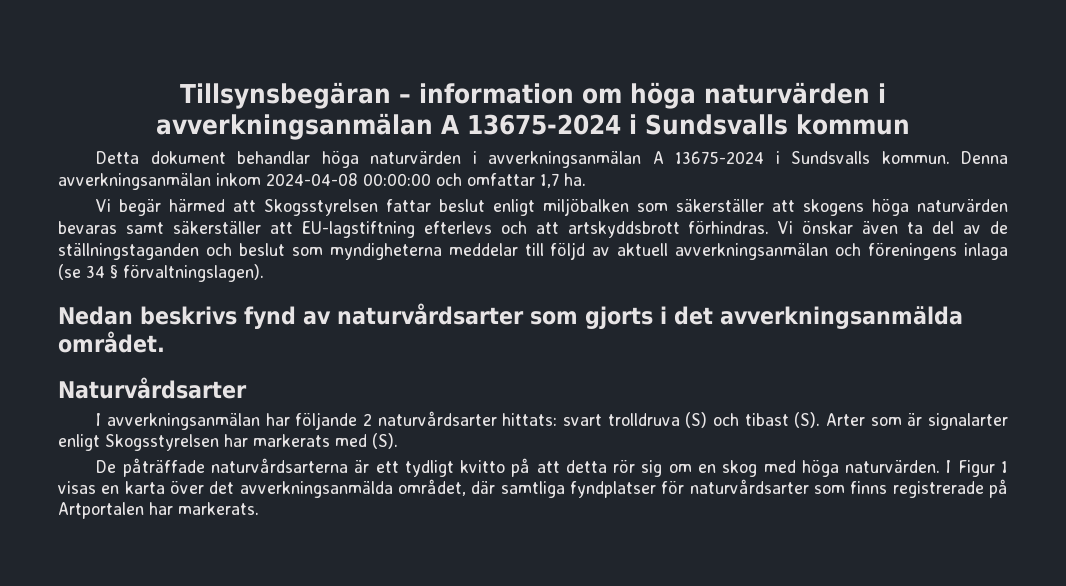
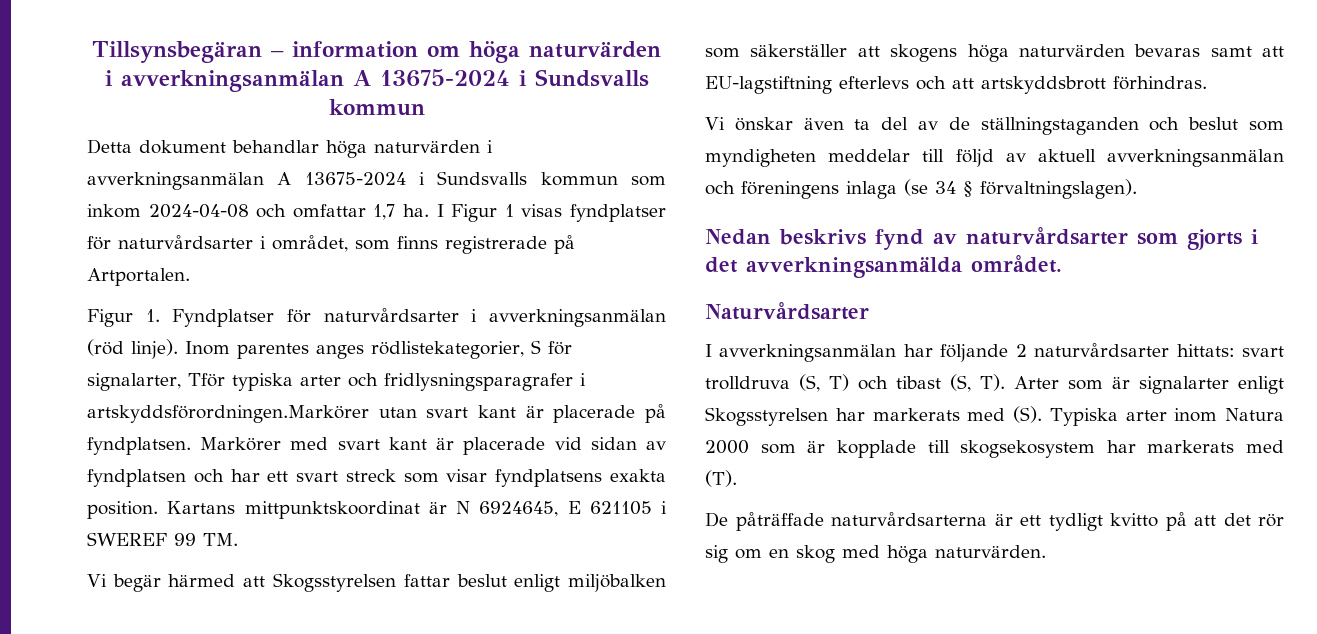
- Detta dokument behandlar höga naturvärden i avverkningsanmälan A 13675-2024 i Sundsvalls kommun. Denna avverkningsanmälan inkom 2024-04-08 00:00:00 och omfattar 1,7 ha.
+ Detta dokument behandlar höga naturvärden i avverkningsanmälan A 13675-2024 i Sundsvalls kommun som inkom 2024-04-08 och omfattar 1,7 ha. I Figur 1 visas fyndplatser för naturvårdsarter i området, som finns registrerade på Artportalen.
+ Figur 1. Fyndplatser för naturvårdsarter i avverkningsanmälan (röd linje). Inom parentes anges rödlistekategorier, S för signalarter, Tför typiska arter och fridlysningsparagrafer i artskyddsförordningen.Markörer utan svart kant är placerade på fyndplatsen. Markörer med svart kant är placerade vid sidan av fyndplatsen och har ett svart streck som visar fyndplatsens exakta position. Kartans mittpunktskoordinat är N 6924645, E 621105 i SWEREF 99 TM.
- Vi begär härmed att Skogsstyrelsen fattar beslut enligt miljöbalken som säkerställer att skogens höga naturvärden bevaras samt säkerställer att EU-lagstiftning efterlevs och att artskyddsbrott förhindras. Vi önskar även ta del av de ställningstaganden och beslut som myndigheterna meddelar till följd av aktuell avverkningsanmälan och föreningens inlaga (se 34 § förvaltningslagen).
+ Vi begär härmed att Skogsstyrelsen fattar beslut enligt miljöbalken som säkerställer att skogens höga naturvärden bevaras samt att EU-lagstiftning efterlevs och att artskyddsbrott förhindras.
+ Vi önskar även ta del av de ställningstaganden och beslut som myndigheten meddelar till följd av aktuell avverkningsanmälan och föreningens inlaga (se 34 § förvaltningslagen).
- I avverkningsanmälan har följande 2 naturvårdsarter hittats: svart trolldruva (S) och tibast (S). Arter som är signalarter enligt Skogsstyrelsen har markerats med (S).
+ I avverkningsanmälan har följande 2 naturvårdsarter hittats: svart trolldruva (S, T) och tibast (S, T). Arter som är signalarter enligt Skogsstyrelsen har markerats med (S). Typiska arter inom Natura 2000 som är kopplade till skogsekosystem har markerats med (T).
- De påträffade naturvårdsarterna är ett tydligt kvitto på att detta rör sig om en skog med höga naturvärden. I Figur 1 visas en karta över det avverkningsanmälda området, där samtliga fyndplatser för naturvårdsarter som finns registrerade på Artportalen har markerats.
+ De påträffade naturvårdsarterna är ett tydligt kvitto på att det rör sig om en skog med höga naturvärden.

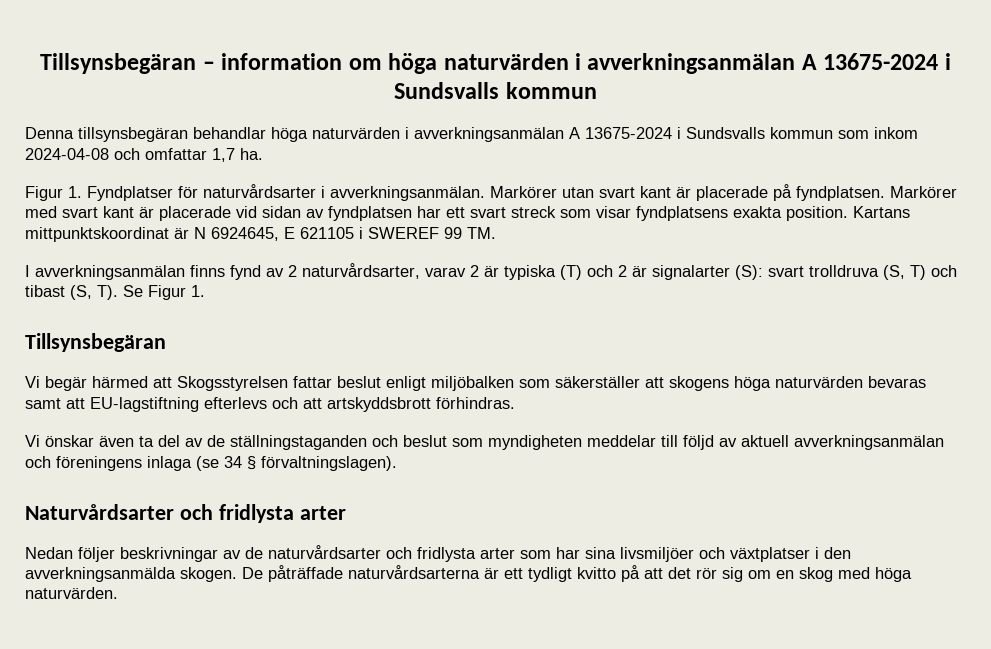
- Detta dokument behandlar höga naturvärden i avverkningsanmälan A 13675-2024 i Sundsvalls kommun som inkom 2024-04-08 och omfattar 1,7 ha. I Figur 1 visas fyndplatser för naturvårdsarter i området, som finns registrerade på Artportalen.
+ Denna tillsynsbegäran behandlar höga naturvärden i avverkningsanmälan A 13675-2024 i Sundsvalls kommun som inkom 2024-04-08 och omfattar 1,7 ha.
- Figur 1. Fyndplatser för naturvårdsarter i avverkningsanmälan (röd linje). Inom parentes anges rödlistekategorier, S för signalarter, Tför typiska arter och fridlysningsparagrafer i artskyddsförordningen.Markörer utan svart kant är placerade på fyndplatsen.
+ Figur 1. Fyndplatser för naturvårdsarter i avverkningsanmälan. Markörer utan svart kant är placerade på fyndplatsen.
- Markörer med svart kant är placerade vid sidan av fyndplatsen och har ett svart streck som visar fyndplatsens exakta position.
+ Markörer med svart kant är placerade vid sidan av fyndplatsen har ett svart streck som visar fyndplatsens exakta position.
+ I avverkningsanmälan finns fynd av 2 naturvårdsarter, varav 2 är typiska (T) och 2 är signalarter (S): svart trolldruva (S, T) och tibast (S, T). Se Figur 1.
+ Tillsynsbegäran
- Nedan beskrivs fynd av naturvårdsarter som gjorts i det avverkningsanmälda området.
- Naturvårdsarter
- I avverkningsanmälan har följande 2 naturvårdsarter hittats: svart trolldruva (S, T) och tibast (S, T). Arter som är signalarter enligt Skogsstyrelsen har markerats med (S). Typiska arter inom Natura 2000 som är kopplade till skogsekosystem har markerats med (T).
- De påträffade naturvårdsarterna är ett tydligt kvitto på att det rör sig om en skog med höga naturvärden.
+ Naturvårdsarter och fridlysta arter
+ Nedan följer beskrivningar av de naturvårdsarter och fridlysta arter som har sina livsmiljöer och växtplatser i den avverkningsanmälda skogen. De påträffade naturvårdsarterna är ett tydligt kvitto på att det rör sig om en skog med höga naturvärden.

